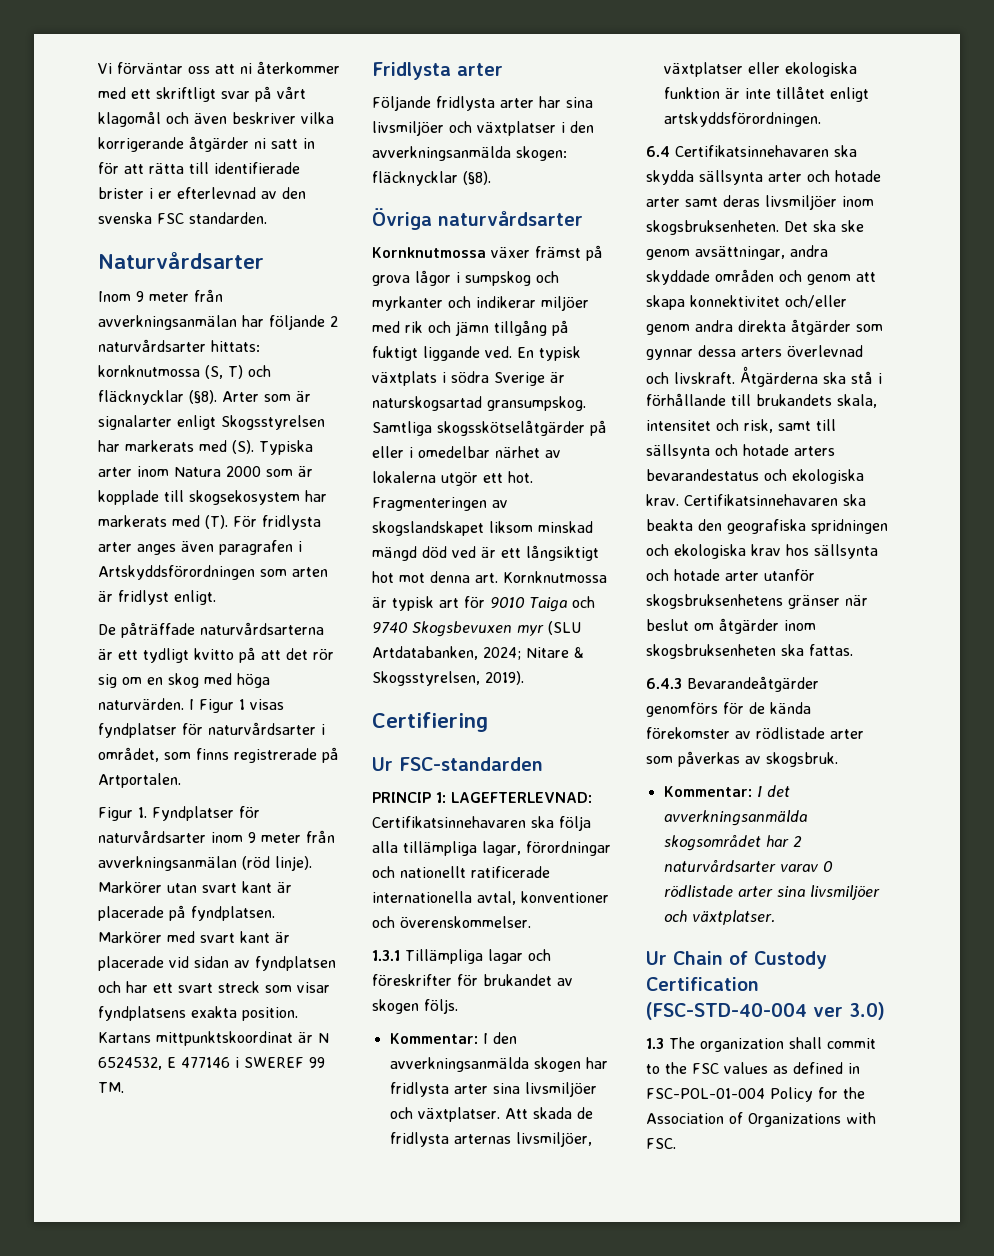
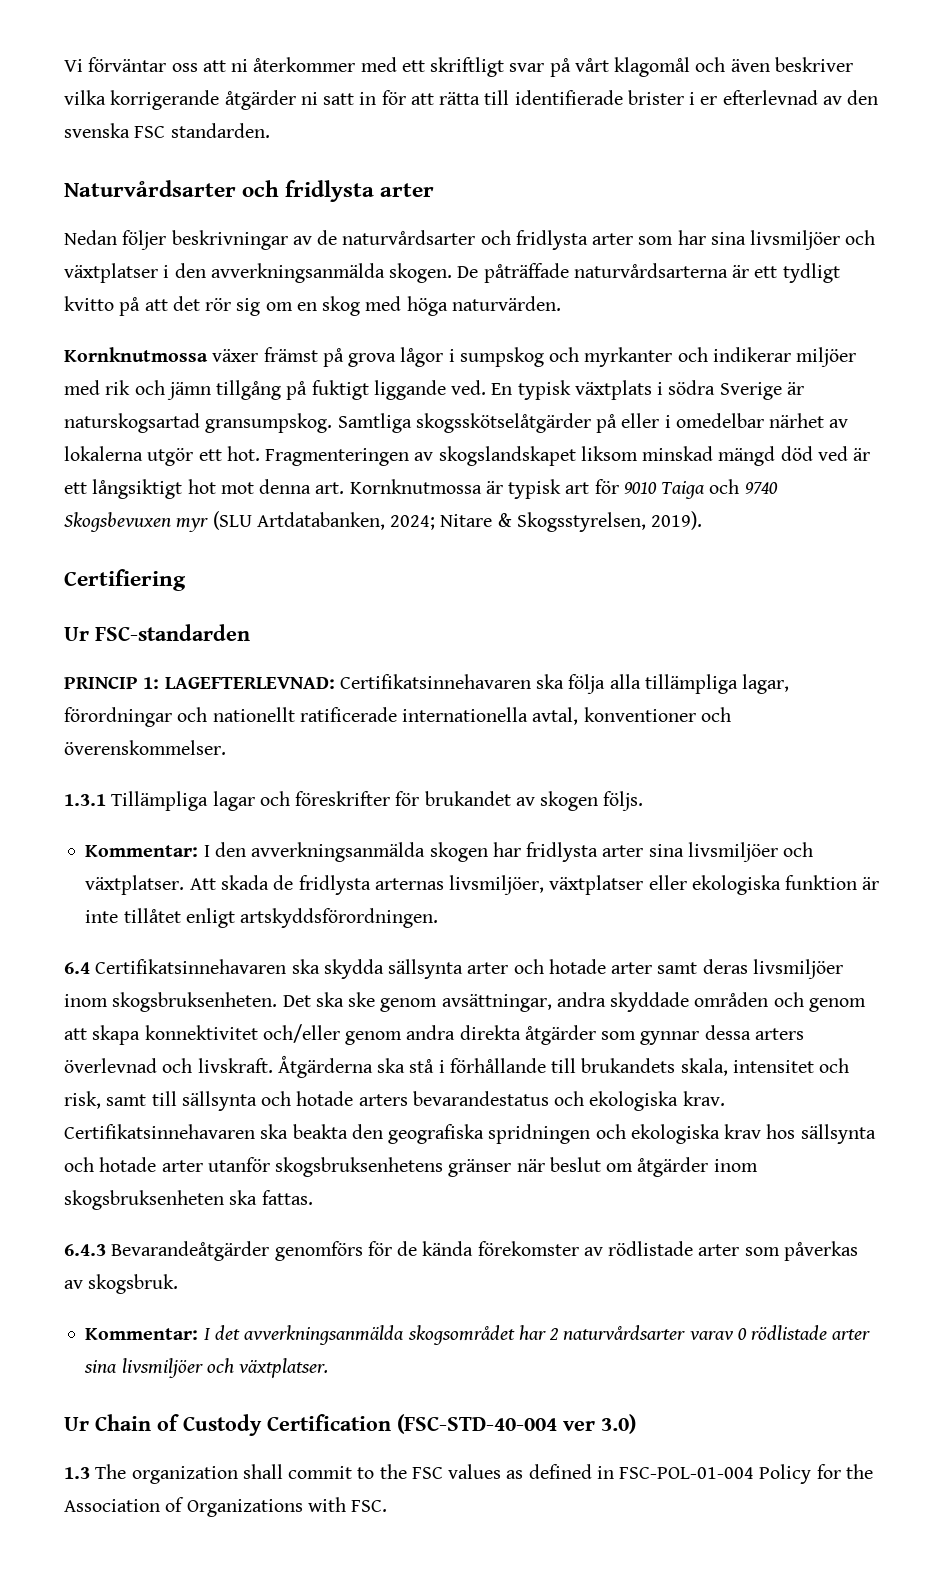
- Naturvårdsarter
- Inom 9 meter från avverkningsanmälan har följande 2 naturvårdsarter hittats: kornknutmossa (S, T) och fläcknycklar (§8). Arter som är signalarter enligt Skogsstyrelsen har markerats med (S). Typiska arter inom Natura 2000 som är kopplade till skogsekosystem har markerats med (T). För fridlysta arter anges även paragrafen i Artskyddsförordningen som arten är fridlyst enligt.
- De påträffade naturvårdsarterna är ett tydligt kvitto på att det rör sig om en skog med höga naturvärden. I Figur 1 visas fyndplatser för naturvårdsarter i området, som finns registrerade på Artportalen.
- Figur 1. Fyndplatser för naturvårdsarter inom 9 meter från avverkningsanmälan (röd linje). Markörer utan svart kant är placerade på fyndplatsen. Markörer med svart kant är placerade vid sidan av fyndplatsen och har ett svart streck som visar fyndplatsens exakta position. Kartans mittpunktskoordinat är N 6524532, E 477146 i SWEREF 99 TM.
- Fridlysta arter
- Följande fridlysta arter har sina livsmiljöer och växtplatser i den avverkningsanmälda skogen: fläcknycklar (§8).
- Övriga naturvårdsarter
+ Naturvårdsarter och fridlysta arter
+ Nedan följer beskrivningar av de naturvårdsarter och fridlysta arter som har sina livsmiljöer och växtplatser i den avverkningsanmälda skogen. De påträffade naturvårdsarterna är ett tydligt kvitto på att det rör sig om en skog med höga naturvärden.

